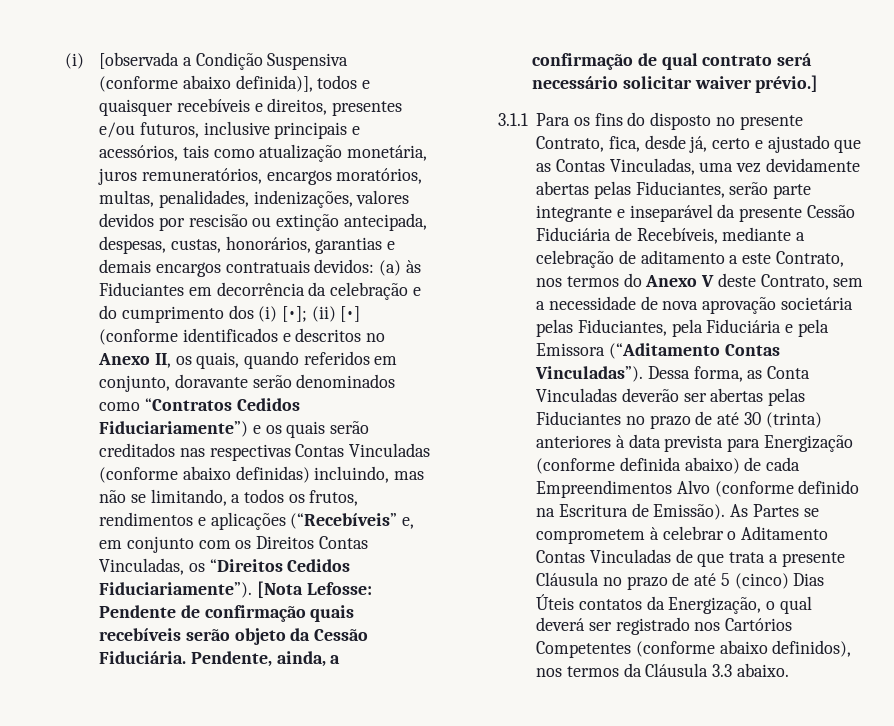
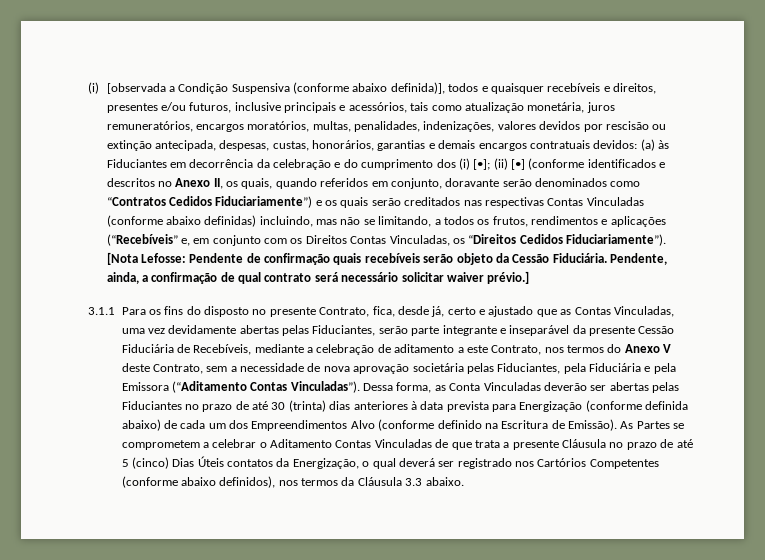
- Dessa forma, as Conta Vinculadas deverão ser abertas pelas Fiduciantes no prazo de até 30 (trinta) anteriores à data prevista para Energização (conforme definida abaixo) de cada Empreendimentos Alvo (conforme definido na Escritura de Emissão).
+ Dessa forma, as Conta Vinculadas deverão ser abertas pelas Fiduciantes no prazo de até 30 (trinta) dias anteriores à data prevista para Energização (conforme definida abaixo) de cada um dos Empreendimentos Alvo (conforme definido na Escritura de Emissão).
- As Partes se comprometem à celebrar o Aditamento Contas Vinculadas de que trata a presente Cláusula no prazo de até 5 (cinco) Dias Úteis contatos da Energização, o qual deverá ser registrado nos Cartórios Competentes (conforme abaixo definidos), nos termos da Cláusula 3.3 abaixo.
+ As Partes se comprometem a celebrar o Aditamento Contas Vinculadas de que trata a presente Cláusula no prazo de até 5 (cinco) Dias Úteis contatos da Energização, o qual deverá ser registrado nos Cartórios Competentes (conforme abaixo definidos), nos termos da Cláusula 3.3 abaixo.

